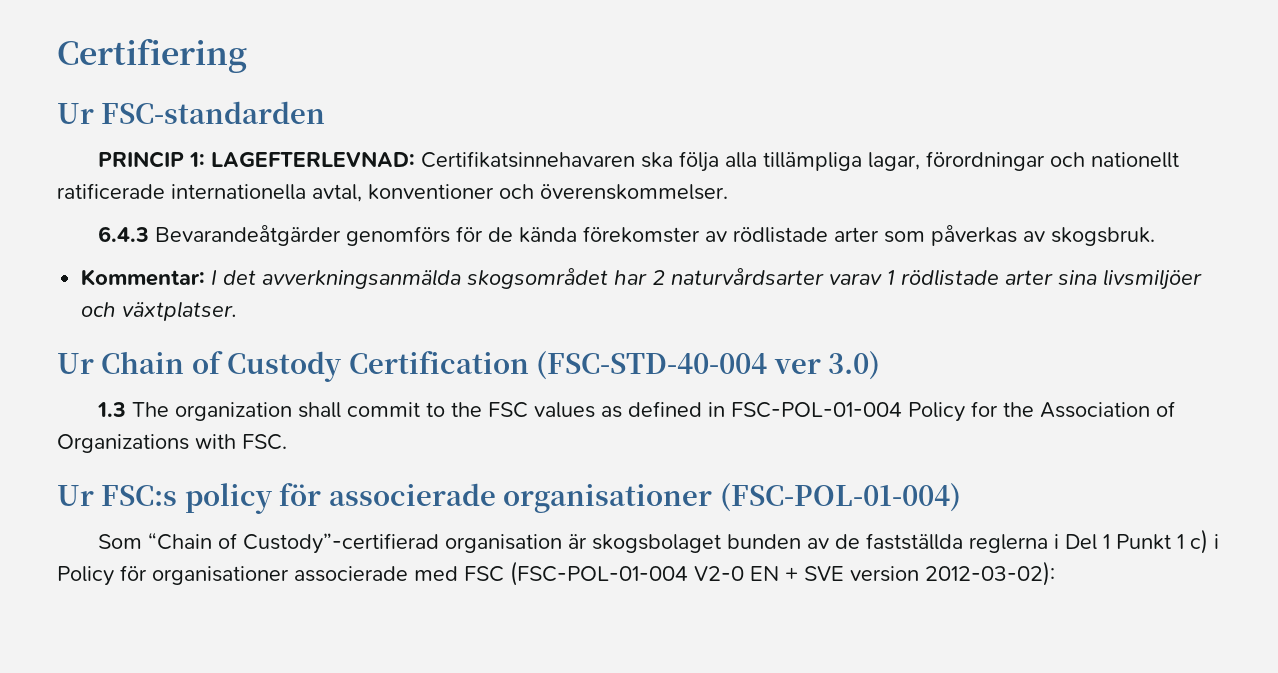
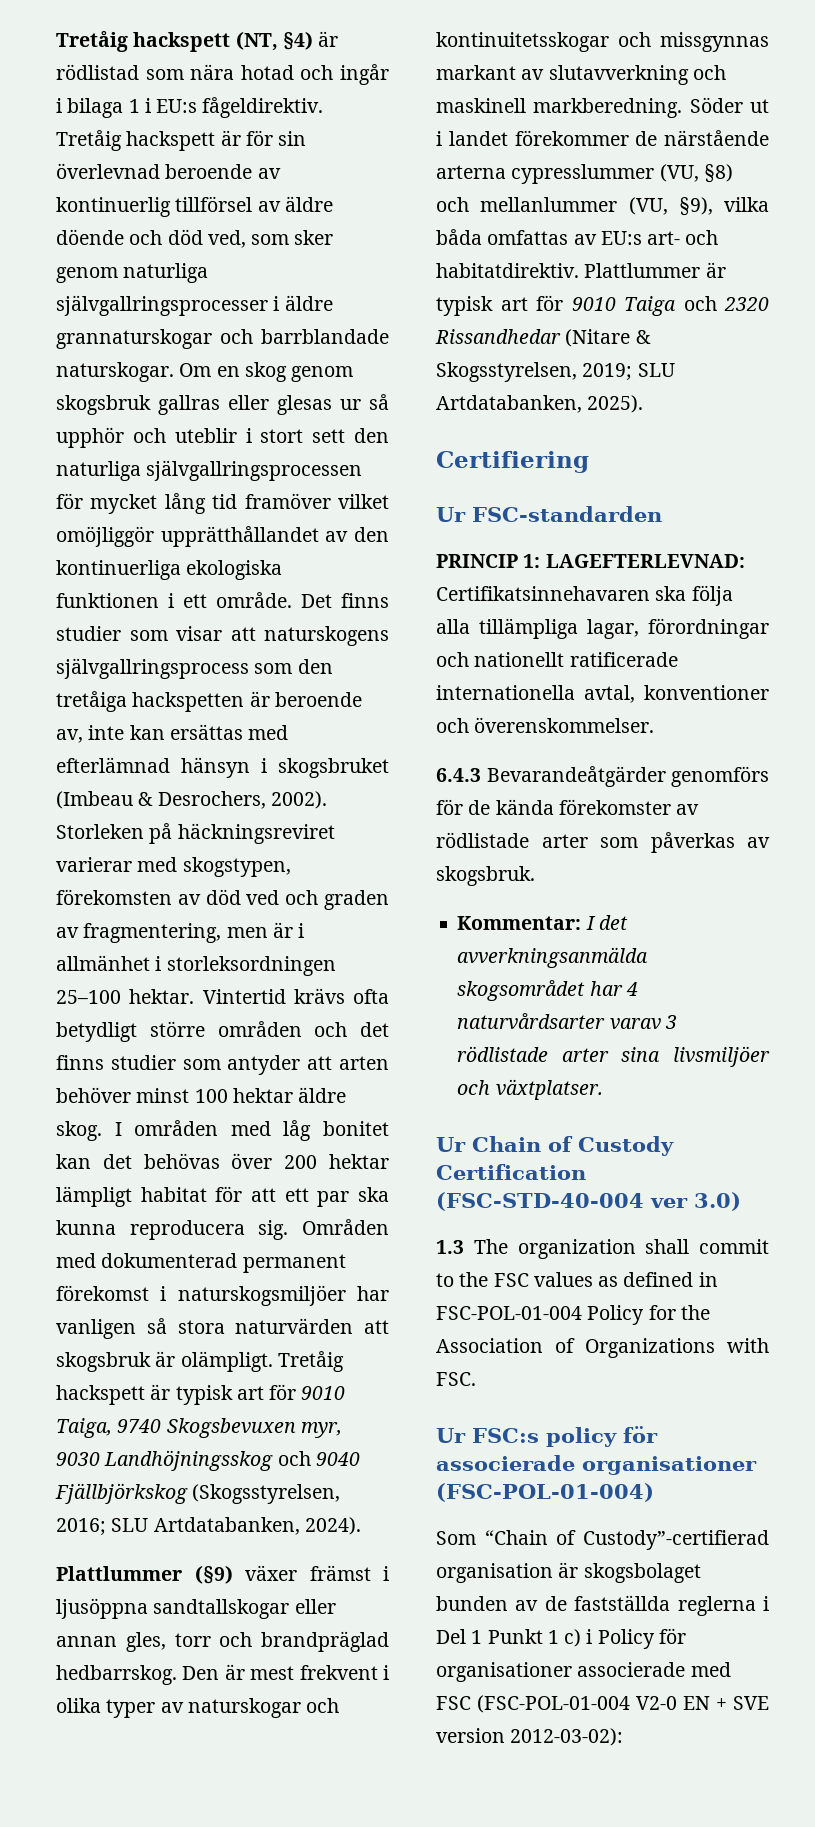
+ Tretåig hackspett (NT, §4) är rödlistad som nära hotad och ingår i bilaga 1 i EU:s fågeldirektiv. Tretåig hackspett är för sin överlevnad beroende av kontinuerlig tillförsel av äldre döende och död ved, som sker genom naturliga självgallringsprocesser i äldre grannaturskogar och barrblandade naturskogar. Om en skog genom skogsbruk gallras eller glesas ur så upphör och uteblir i stort sett den naturliga självgallringsprocessen för mycket lång tid framöver vilket omöjliggör upprätthållandet av den kontinuerliga ekologiska funktionen i ett område. Det finns studier som visar att naturskogens självgallringsprocess som den tretåiga hackspetten är beroende av, inte kan ersättas med efterlämnad hänsyn i skogsbruket (Imbeau & Desrochers, 2002). Storleken på häckningsreviret varierar med skogstypen, förekomsten av död ved och graden av fragmentering, men är i allmänhet i storleksordningen 25–100 hektar. Vintertid krävs ofta betydligt större områden och det finns studier som antyder att arten behöver minst 100 hektar äldre skog. I områden med låg bonitet kan det behövas över 200 hektar lämpligt habitat för att ett par ska kunna reproducera sig. Områden med dokumenterad permanent förekomst i naturskogsmiljöer har vanligen så stora naturvärden att skogsbruk är olämpligt. Tretåig hackspett är typisk art för 9010 Taiga, 9740 Skogsbevuxen myr, 9030 Landhöjningsskog och 9040 Fjällbjörkskog (Skogsstyrelsen, 2016; SLU Artdatabanken, 2024).
+ Plattlummer (§9) växer främst i ljusöppna sandtallskogar eller annan gles, torr och brandpräglad hedbarrskog. Den är mest frekvent i olika typer av naturskogar och kontinuitetsskogar och missgynnas markant av slutavverkning och maskinell markberedning. Söder ut i landet förekommer de närstående arterna cypresslummer (VU, §8) och mellanlummer (VU, §9), vilka båda omfattas av EU:s art- och habitatdirektiv. Plattlummer är typisk art för 9010 Taiga och 2320 Rissandhedar (Nitare & Skogsstyrelsen, 2019; SLU Artdatabanken, 2025).
- Kommentar: I det avverkningsanmälda skogsområdet har 2 naturvårdsarter varav 1 rödlistade arter sina livsmiljöer och växtplatser.
+ Kommentar: I det avverkningsanmälda skogsområdet har 4 naturvårdsarter varav 3 rödlistade arter sina livsmiljöer och växtplatser.

